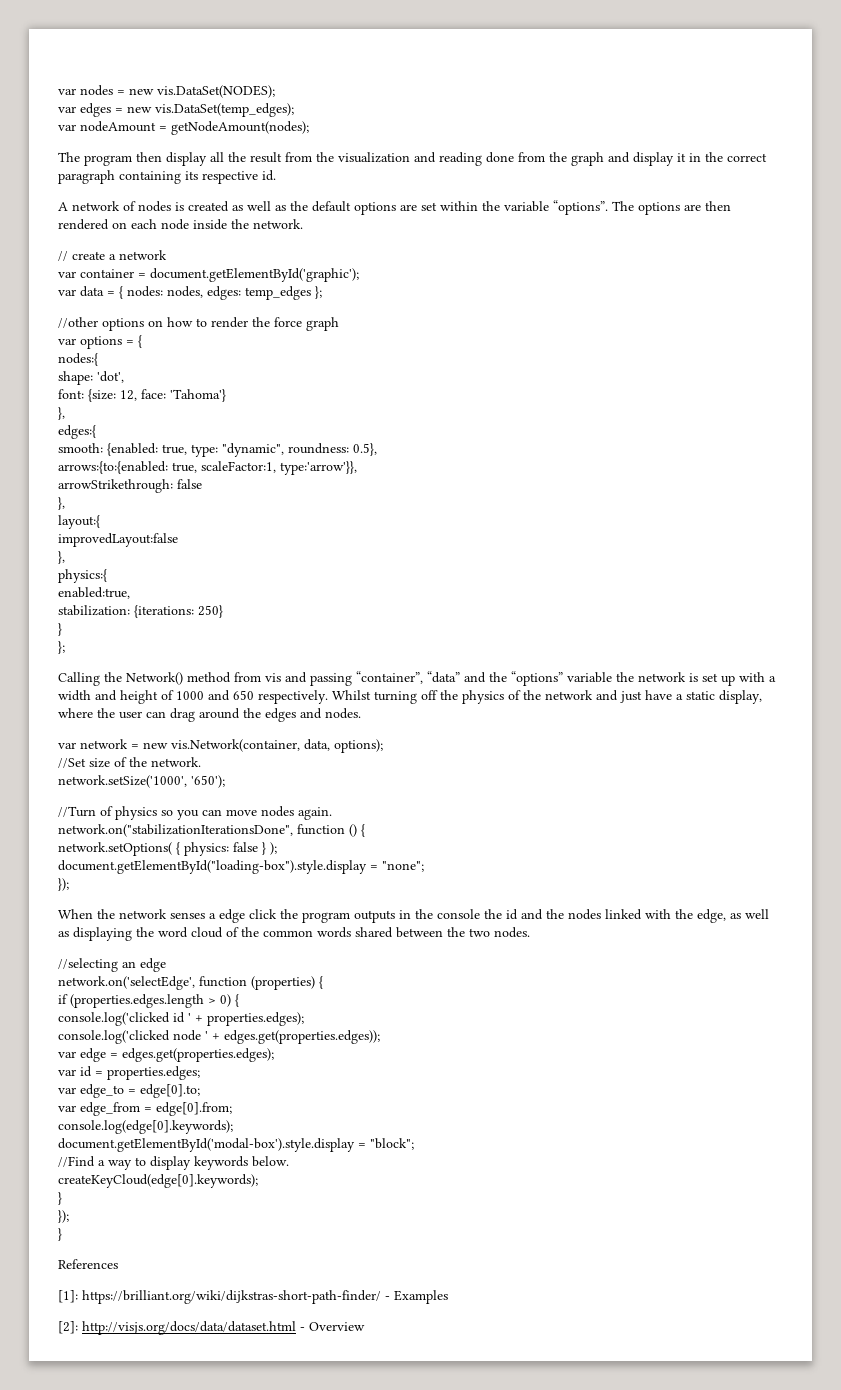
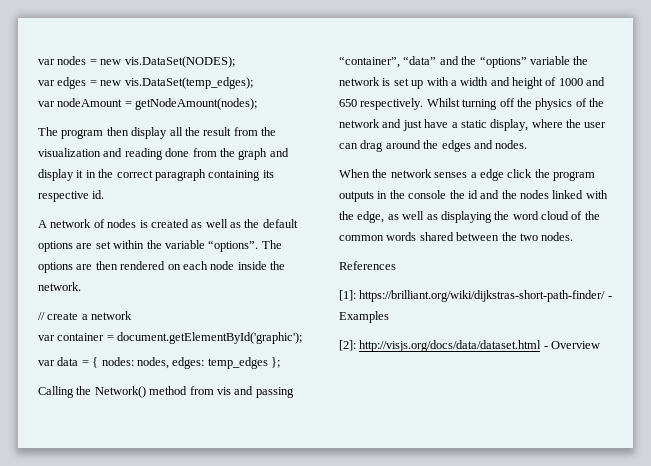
- //other options on how to render the force graph
- var options = {
- nodes:{
- shape: 'dot',
- font: {size: 12, face: 'Tahoma'}
- },
- edges:{
- smooth: {enabled: true, type: "dynamic", roundness: 0.5},
- arrows:{to:{enabled: true, scaleFactor:1, type:'arrow'}},
- arrowStrikethrough: false
- },
- layout:{
- improvedLayout:false
- },
- physics:{
- enabled:true,
- stabilization: {iterations: 250}
- }
- };
- var network = new vis.Network(container, data, options);
- //Set size of the network.
- network.setSize('1000', '650');
- //Turn of physics so you can move nodes again.
- network.on("stabilizationIterationsDone", function () {
- network.setOptions( { physics: false } );
- document.getElementById("loading-box").style.display = "none";
- });
- //selecting an edge
- network.on('selectEdge', function (properties) {
- if (properties.edges.length > 0) {
- console.log('clicked id ' + properties.edges);
- console.log('clicked node ' + edges.get(properties.edges));
- var edge = edges.get(properties.edges);
- var id = properties.edges;
- var edge_to = edge[0].to;
- var edge_from = edge[0].from;
- console.log(edge[0].keywords);
- document.getElementById('modal-box').style.display = "block";
- //Find a way to display keywords below.
- createKeyCloud(edge[0].keywords);
- }
- });
- }

